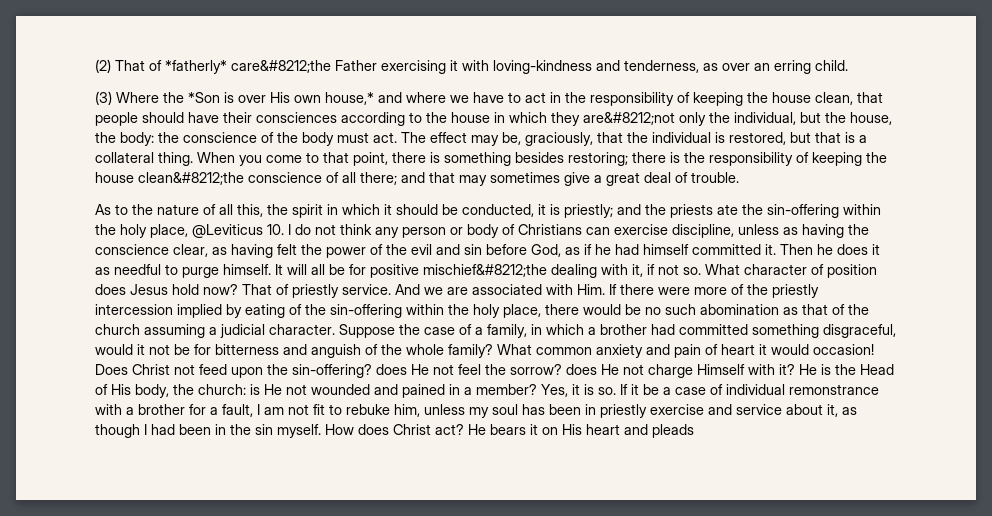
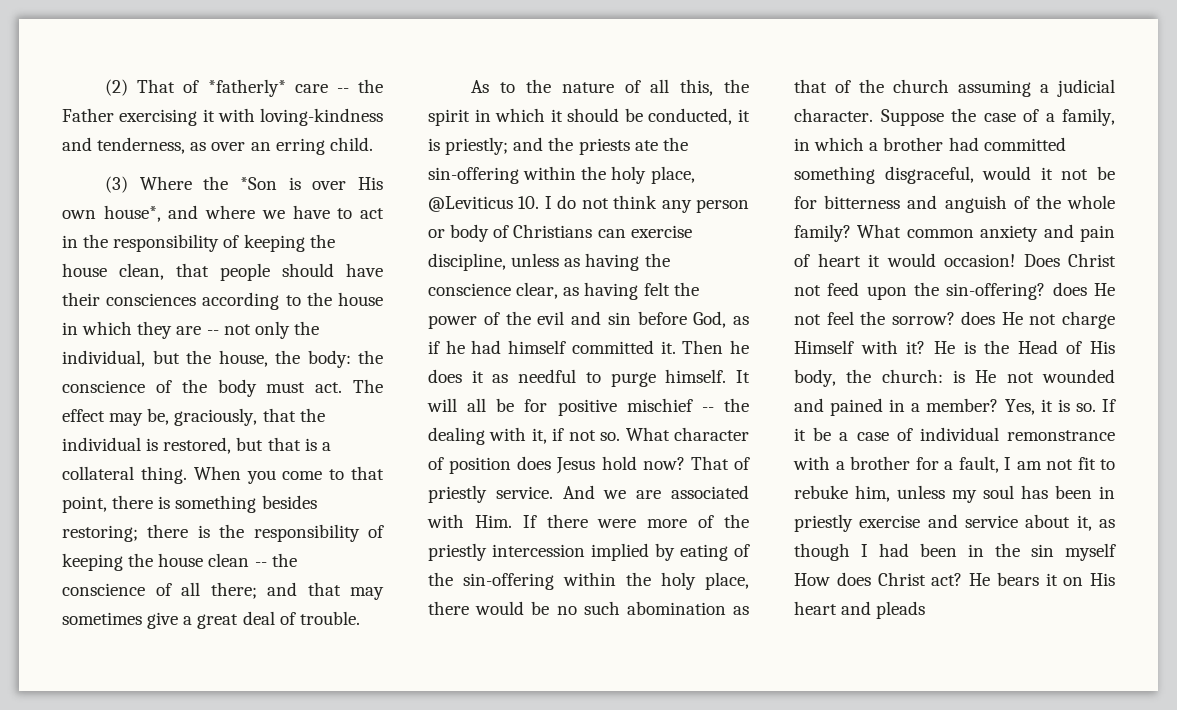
- (2) That of *fatherly* care&#8212;the Father exercising it with loving-kindness and tenderness, as over an erring child.
+ (2) That of *fatherly* care -- the Father exercising it with loving-kindness and tenderness, as over an erring child.
- (3) Where the *Son is over His own house,* and where we have to act in the responsibility of keeping the house clean, that people should have their consciences according to the house in which they are&#8212;not only the individual, but the house, the body: the conscience of the body must act.
+ (3) Where the *Son is over His own house*, and where we have to act in the responsibility of keeping the house clean, that people should have their consciences according to the house in which they are -- not only the individual, but the house, the body: the conscience of the body must act.
- When you come to that point, there is something besides restoring; there is the responsibility of keeping the house clean&#8212;the conscience of all there; and that may sometimes give a great deal of trouble.
+ When you come to that point, there is something besides restoring; there is the responsibility of keeping the house clean -- the conscience of all there; and that may sometimes give a great deal of trouble.
- It will all be for positive mischief&#8212;the dealing with it, if not so.
+ It will all be for positive mischief -- the dealing with it, if not so.
- If it be a case of individual remonstrance with a brother for a fault, I am not fit to rebuke him, unless my soul has been in priestly exercise and service about it, as though I had been in the sin myself. How does Christ act?
+ If it be a case of individual remonstrance with a brother for a fault, I am not fit to rebuke him, unless my soul has been in priestly exercise and service about it, as though I had been in the sin myself How does Christ act?

